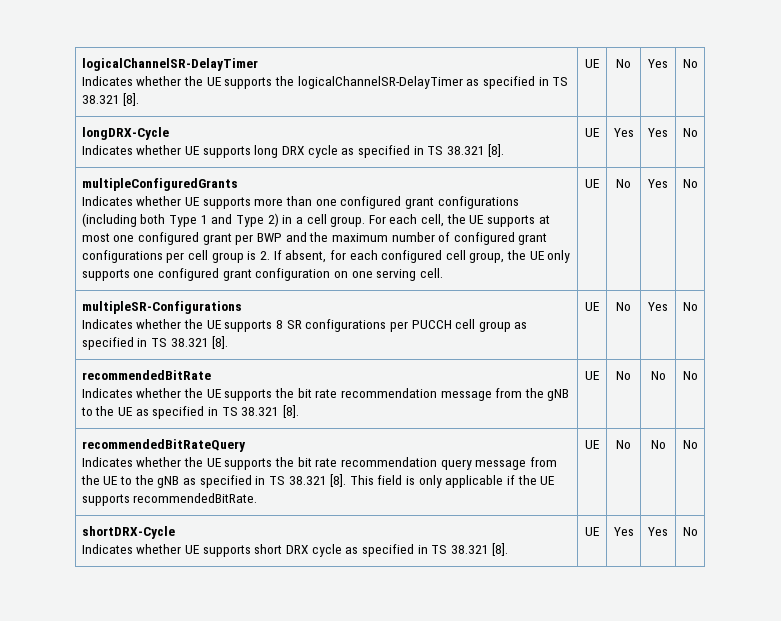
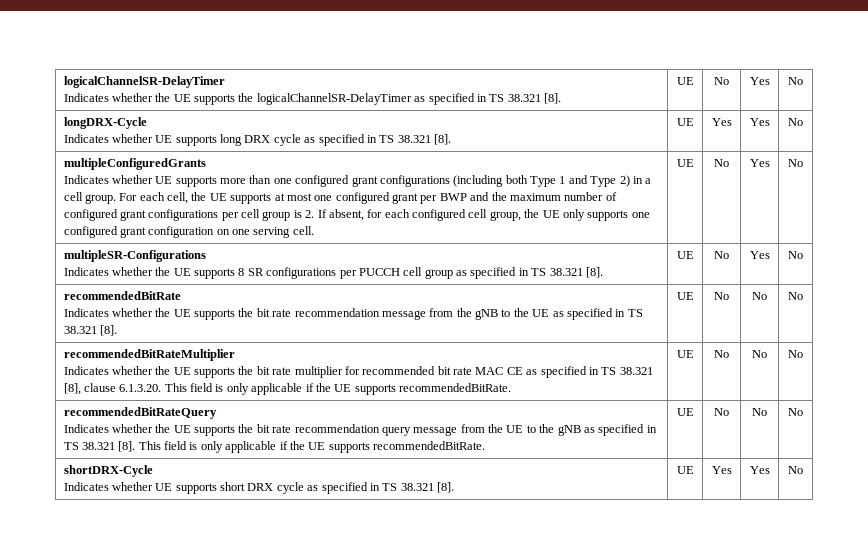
+ recommendedBitRateMultiplier
+ Indicates whether the UE supports the bit rate multiplier for recommended bit rate MAC CE as specified in TS 38.321 [8], clause 6.1.3.20. This field is only applicable if the UE supports recommendedBitRate. | UE | No | No | No

